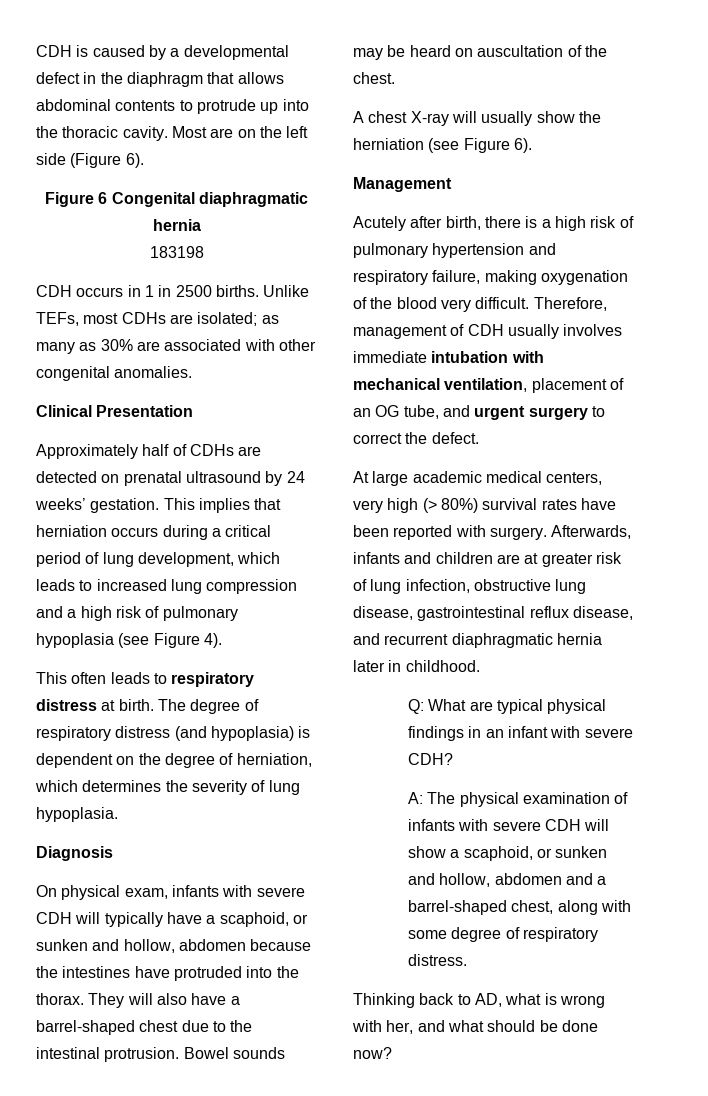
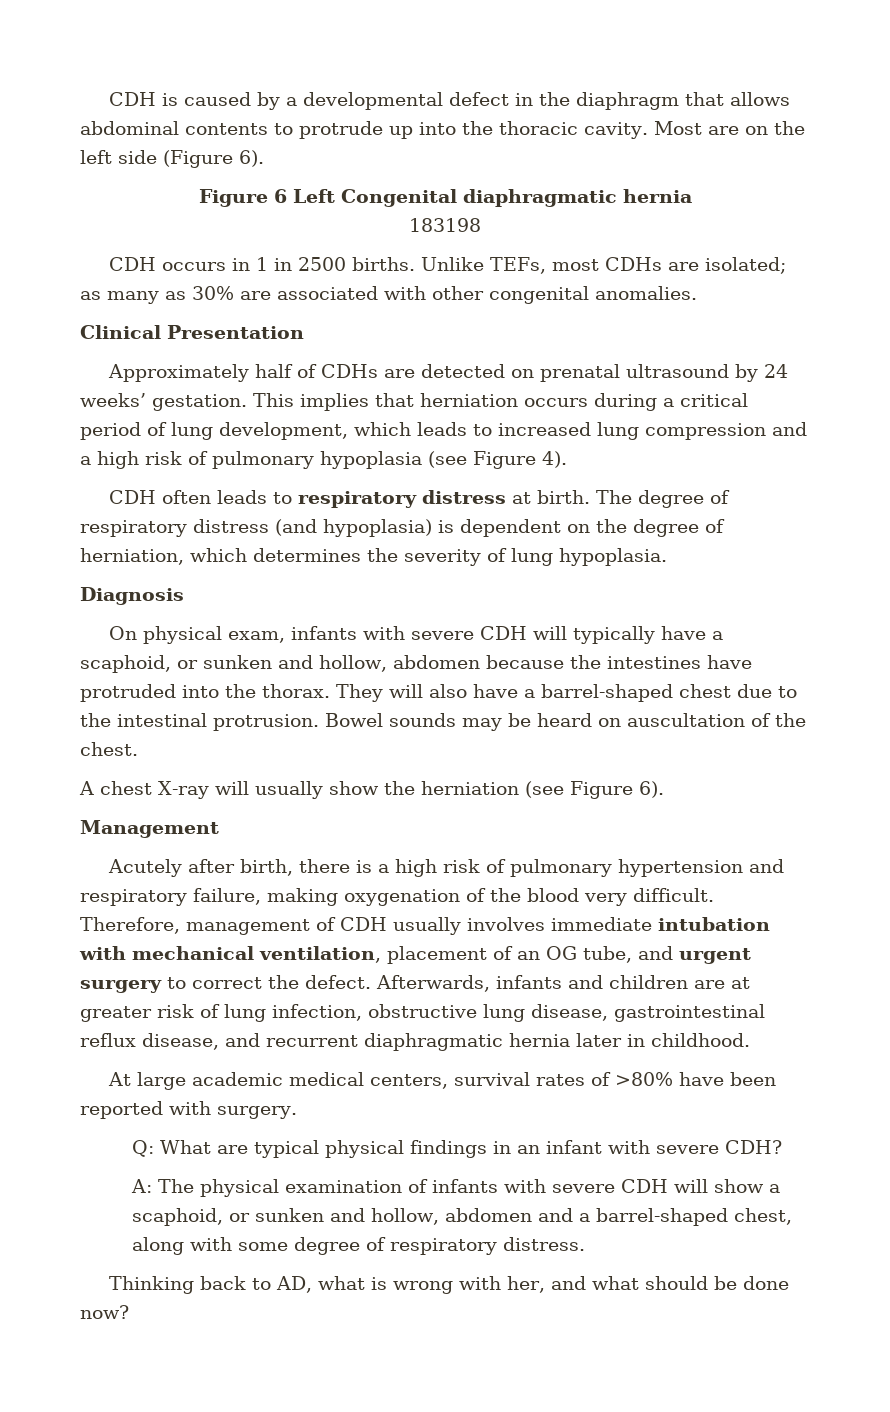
- Figure 6 Congenital diaphragmatic hernia
+ Figure 6 Left Congenital diaphragmatic hernia
- This often leads to respiratory distress at birth.
+ CDH often leads to respiratory distress at birth.
- Therefore, management of CDH usually involves immediate intubation with mechanical ventilation, placement of an OG tube, and urgent surgery to correct the defect.
- At large academic medical centers, very high (> 80%) survival rates have been reported with surgery. Afterwards, infants and children are at greater risk of lung infection, obstructive lung disease, gastrointestinal reflux disease, and recurrent diaphragmatic hernia later in childhood.
+ Therefore, management of CDH usually involves immediate intubation with mechanical ventilation, placement of an OG tube, and urgent surgery to correct the defect. Afterwards, infants and children are at greater risk of lung infection, obstructive lung disease, gastrointestinal reflux disease, and recurrent diaphragmatic hernia later in childhood.
+ At large academic medical centers, survival rates of >80% have been reported with surgery.

